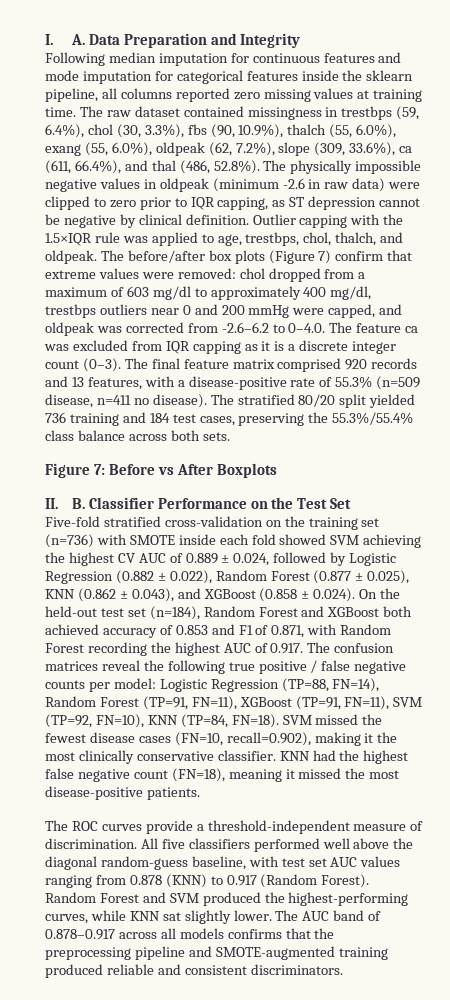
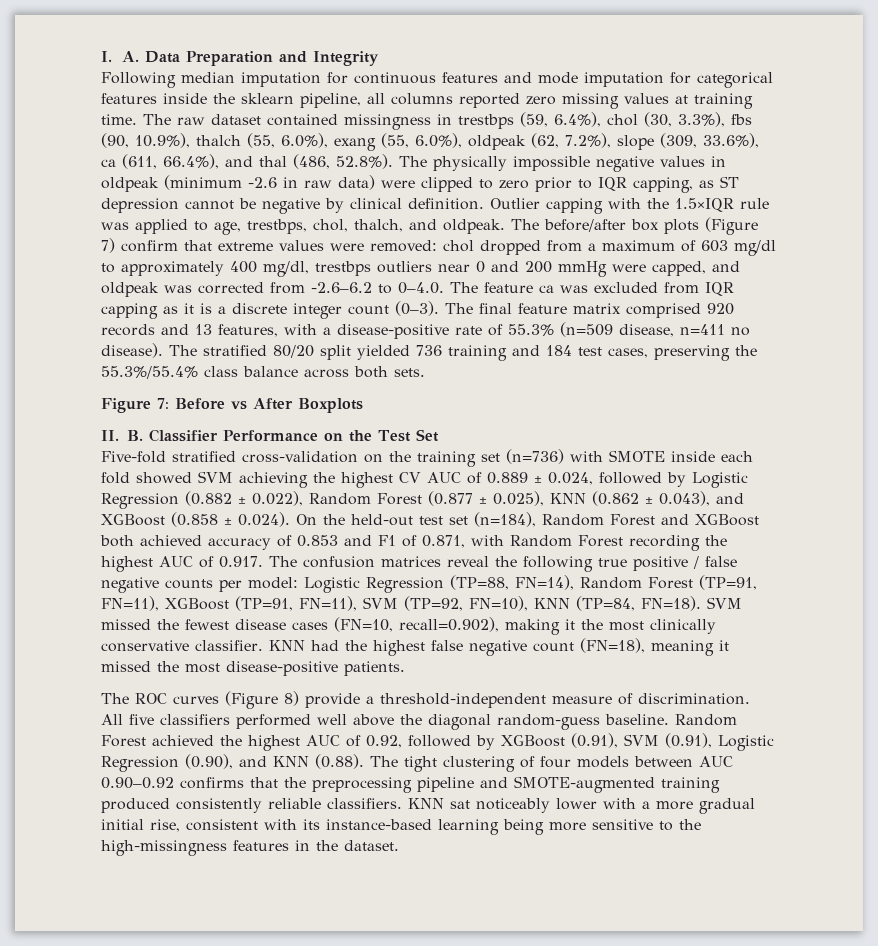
- The ROC curves provide a threshold-independent measure of discrimination.
+ The ROC curves (Figure 8) provide a threshold-independent measure of discrimination.
- All five classifiers performed well above the diagonal random-guess baseline, with test set AUC values ranging from 0.878 (KNN) to 0.917 (Random Forest). Random Forest and SVM produced the highest-performing curves, while KNN sat slightly lower. The AUC band of 0.878–0.917 across all models confirms that the preprocessing pipeline and SMOTE-augmented training produced reliable and consistent discriminators.
+ All five classifiers performed well above the diagonal random-guess baseline. Random Forest achieved the highest AUC of 0.92, followed by XGBoost (0.91), SVM (0.91), Logistic Regression (0.90), and KNN (0.88). The tight clustering of four models between AUC 0.90–0.92 confirms that the preprocessing pipeline and SMOTE-augmented training produced consistently reliable classifiers. KNN sat noticeably lower with a more gradual initial rise, consistent with its instance-based learning being more sensitive to the high-missingness features in the dataset.

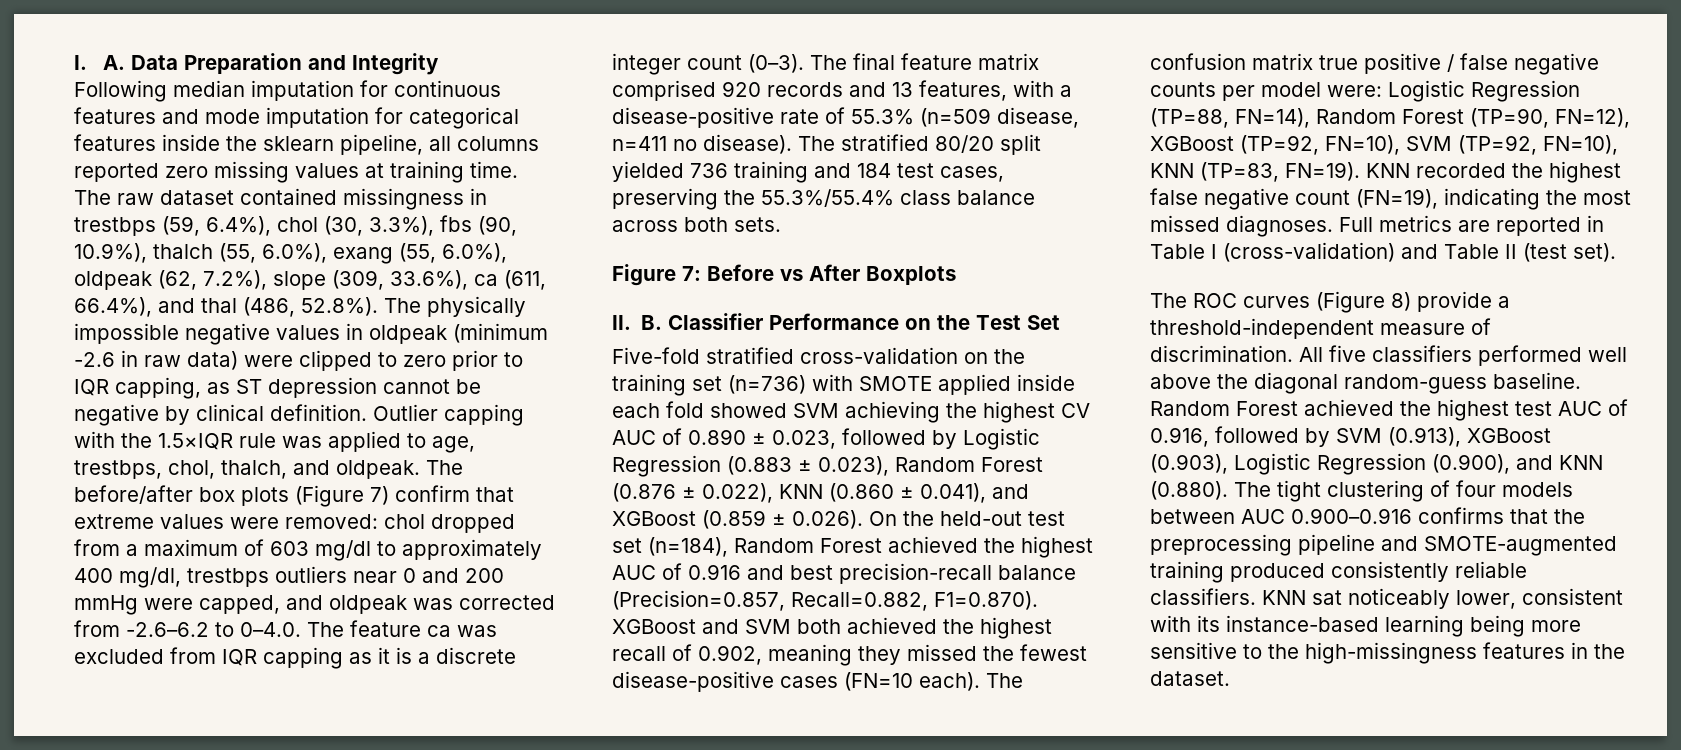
- Five-fold stratified cross-validation on the training set (n=736) with SMOTE inside each fold showed SVM achieving the highest CV AUC of 0.889 ± 0.024, followed by Logistic Regression (0.882 ± 0.022), Random Forest (0.877 ± 0.025), KNN (0.862 ± 0.043), and XGBoost (0.858 ± 0.024). On the held-out test set (n=184), Random Forest and XGBoost both achieved accuracy of 0.853 and F1 of 0.871, with Random Forest recording the highest AUC of 0.917. The confusion matrices reveal the following true positive / false negative counts per model: Logistic Regression (TP=88, FN=14), Random Forest (TP=91, FN=11), XGBoost (TP=91, FN=11), SVM (TP=92, FN=10), KNN (TP=84, FN=18). SVM missed the fewest disease cases (FN=10, recall=0.902), making it the most clinically conservative classifier. KNN had the highest false negative count (FN=18), meaning it missed the most disease-positive patients.
+ Five-fold stratified cross-validation on the training set (n=736) with SMOTE applied inside each fold showed SVM achieving the highest CV AUC of 0.890 ± 0.023, followed by Logistic Regression (0.883 ± 0.023), Random Forest (0.876 ± 0.022), KNN (0.860 ± 0.041), and XGBoost (0.859 ± 0.026). On the held-out test set (n=184), Random Forest achieved the highest AUC of 0.916 and best precision-recall balance (Precision=0.857, Recall=0.882, F1=0.870). XGBoost and SVM both achieved the highest recall of 0.902, meaning they missed the fewest disease-positive cases (FN=10 each). The confusion matrix true positive / false negative counts per model were: Logistic Regression (TP=88, FN=14), Random Forest (TP=90, FN=12), XGBoost (TP=92, FN=10), SVM (TP=92, FN=10), KNN (TP=83, FN=19). KNN recorded the highest false negative count (FN=19), indicating the most missed diagnoses. Full metrics are reported in Table I (cross-validation) and Table II (test set).
- Random Forest achieved the highest AUC of 0.92, followed by XGBoost (0.91), SVM (0.91), Logistic Regression (0.90), and KNN (0.88). The tight clustering of four models between AUC 0.90–0.92 confirms that the preprocessing pipeline and SMOTE-augmented training produced consistently reliable classifiers.
+ Random Forest achieved the highest test AUC of 0.916, followed by SVM (0.913), XGBoost (0.903), Logistic Regression (0.900), and KNN (0.880). The tight clustering of four models between AUC 0.900–0.916 confirms that the preprocessing pipeline and SMOTE-augmented training produced consistently reliable classifiers.
- KNN sat noticeably lower with a more gradual initial rise, consistent with its instance-based learning being more sensitive to the high-missingness features in the dataset.
+ KNN sat noticeably lower, consistent with its instance-based learning being more sensitive to the high-missingness features in the dataset.

